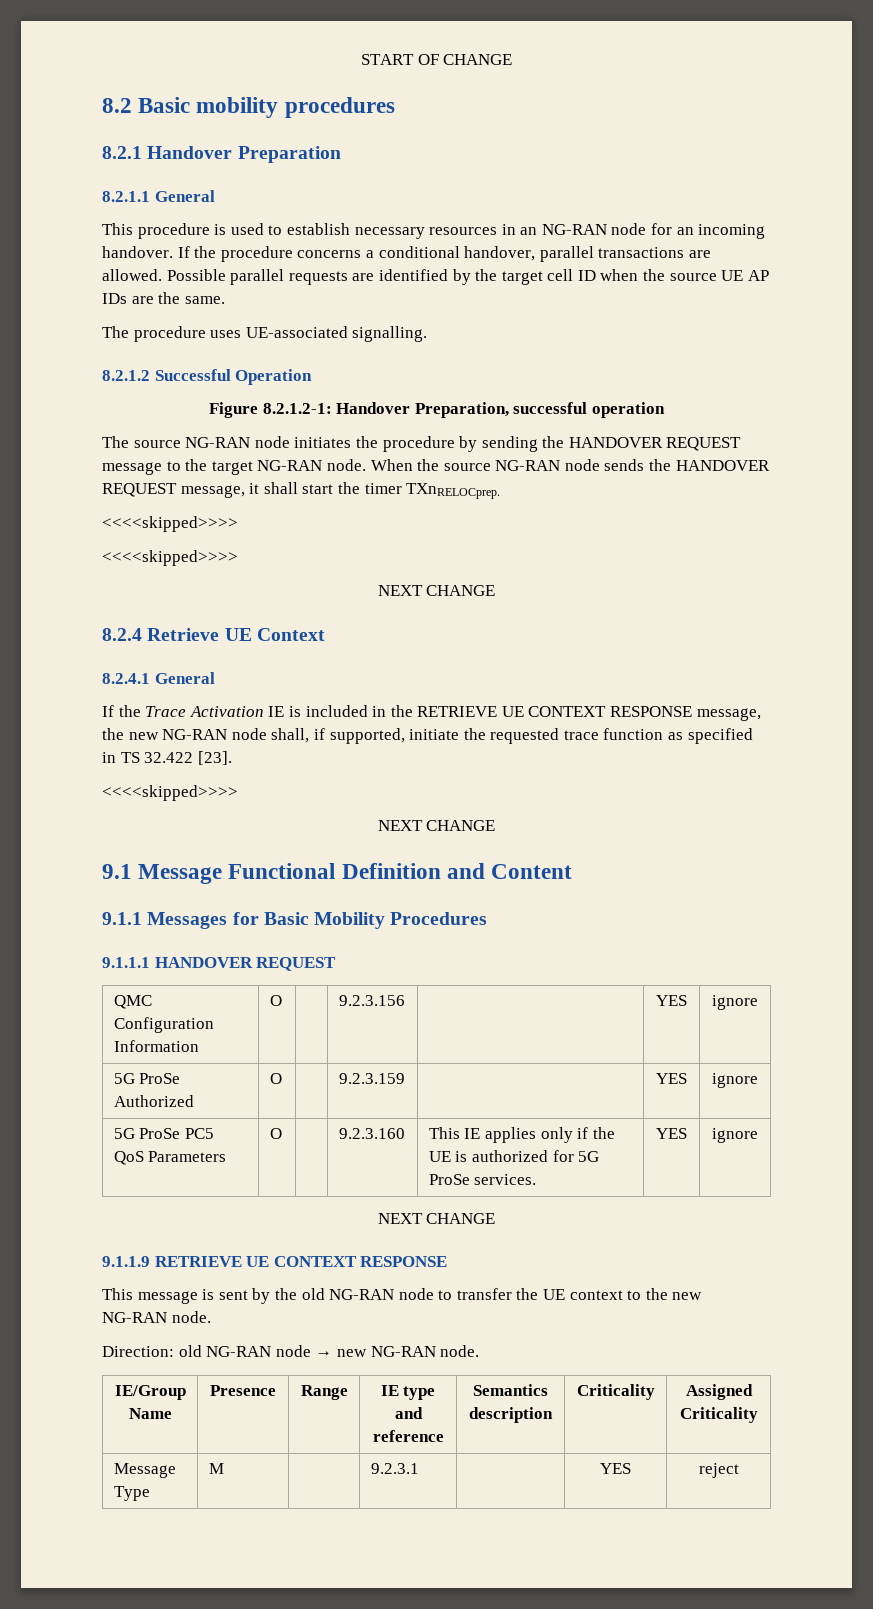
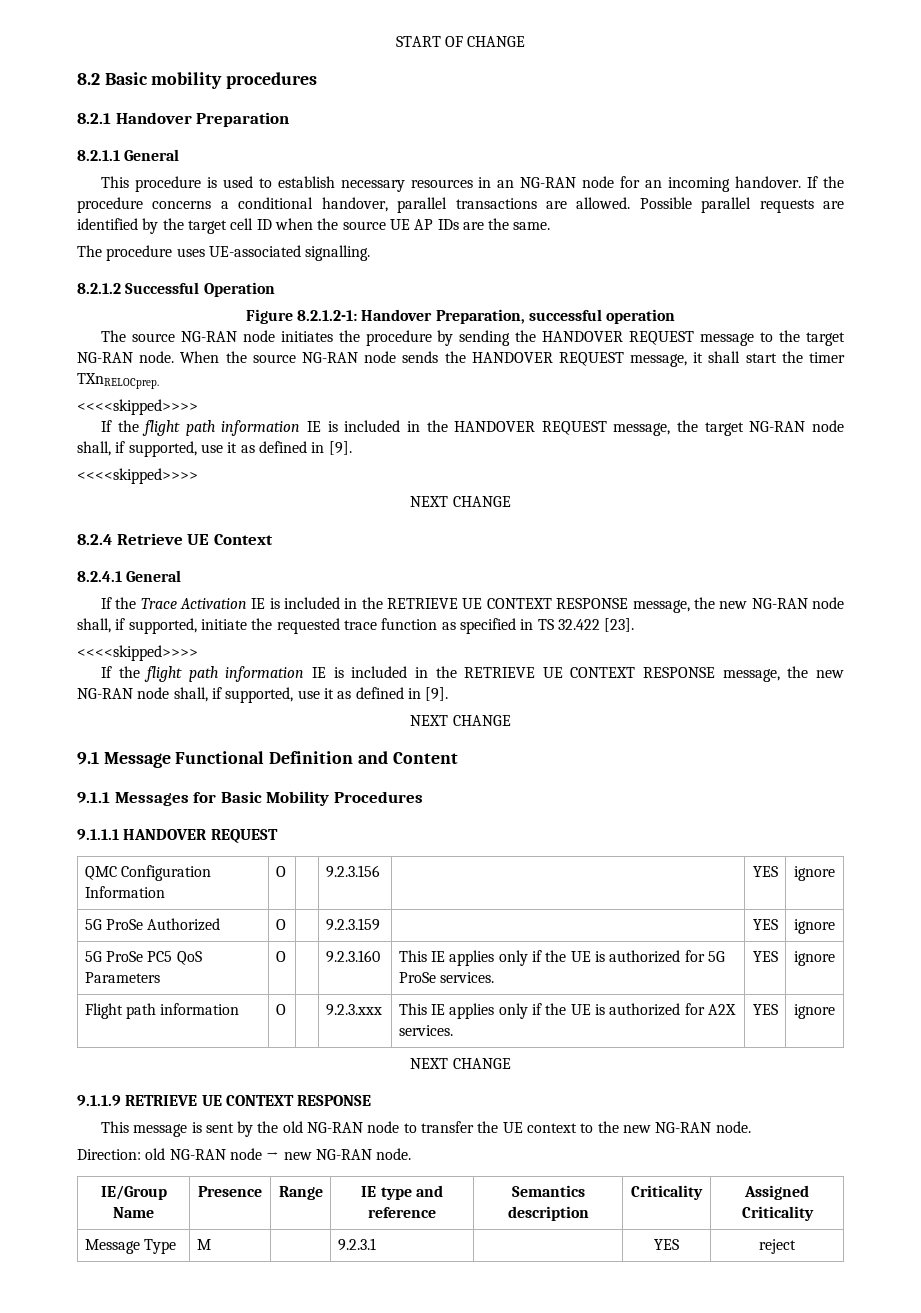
+ If the flight path information IE is included in the HANDOVER REQUEST message, the target NG-RAN node shall, if supported, use it as defined in [9].
+ If the flight path information IE is included in the RETRIEVE UE CONTEXT RESPONSE message, the new NG-RAN node shall, if supported, use it as defined in [9].
+ Flight path information | O | | 9.2.3.xxx | This IE applies only if the UE is authorized for A2X services. | YES | ignore

